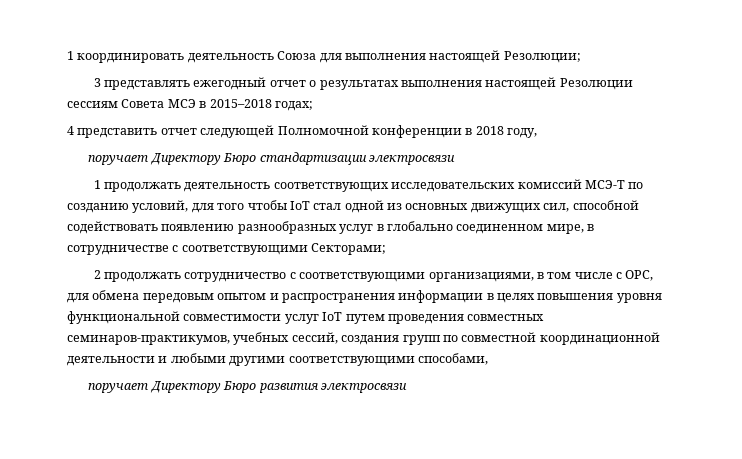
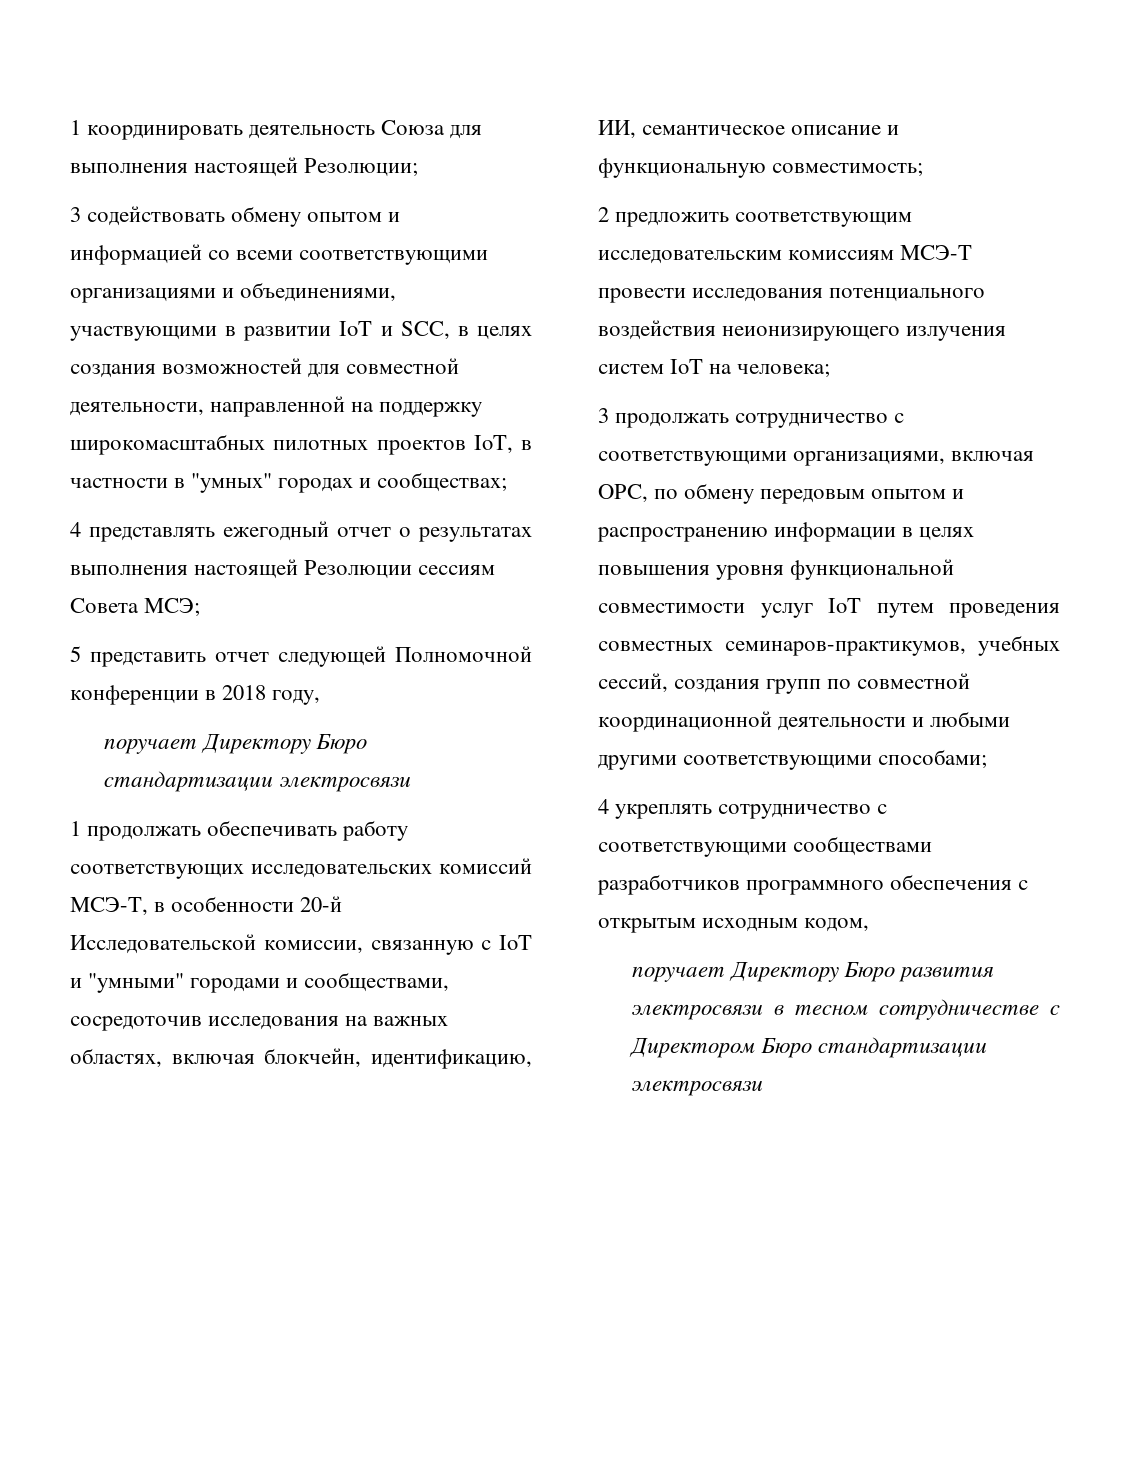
- 3 представлять ежегодный отчет о результатах выполнения настоящей Резолюции сессиям Совета МСЭ в 2015–2018 годах;
- 4 представить отчет следующей Полномочной конференции в 2018 году,
+ 3 содействовать обмену опытом и информацией со всеми соответствующими организациями и объединениями, участвующими в развитии IoT и SCC, в целях создания возможностей для совместной деятельности, направленной на поддержку широкомасштабных пилотных проектов IoT, в частности в "умных" городах и сообществах;
+ 4 представлять ежегодный отчет о результатах выполнения настоящей Резолюции сессиям Совета МСЭ;
+ 5 представить отчет следующей Полномочной конференции в 2018 году,
- 1 продолжать деятельность соответствующих исследовательских комиссий МСЭ-Т по созданию условий, для того чтобы IoT стал одной из основных движущих сил, способной содействовать появлению разнообразных услуг в глобально соединенном мире, в сотрудничестве с соответствующими Секторами;
- 2 продолжать сотрудничество с соответствующими организациями, в том числе с ОРС, для обмена передовым опытом и распространения информации в целях повышения уровня функциональной совместимости услуг IoT путем проведения совместных семинаров-практикумов, учебных сессий, создания групп по совместной координационной деятельности и любыми другими соответствующими способами,
+ 1 продолжать обеспечивать работу соответствующих исследовательских комиссий МСЭ-T, в особенности 20-й Исследовательской комиссии, связанную с IoT и "умными" городами и сообществами, сосредоточив исследования на важных областях, включая блокчейн, идентификацию, ИИ, семантическое описание и функциональную совместимость;
+ 2 предложить соответствующим исследовательским комиссиям МСЭ-T провести исследования потенциального воздействия неионизирующего излучения систем IoT на человека;
+ 3 продолжать сотрудничество с соответствующими организациями, включая ОРС, по обмену передовым опытом и распространению информации в целях повышения уровня функциональной совместимости услуг IoT путем проведения совместных семинаров-практикумов, учебных сессий, создания групп по совместной координационной деятельности и любыми другими соответствующими способами;
+ 4 укреплять сотрудничество с соответствующими сообществами разработчиков программного обеспечения с открытым исходным кодом,
- поручает Директору Бюро развития электросвязи
+ поручает Директору Бюро развития электросвязи в тесном сотрудничестве с Директором Бюро стандартизации электросвязи

